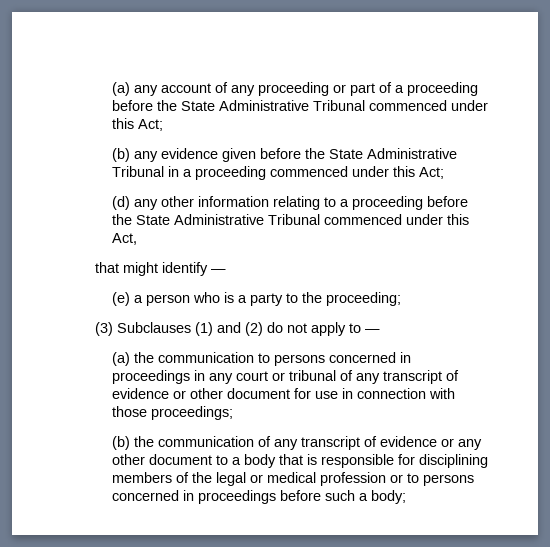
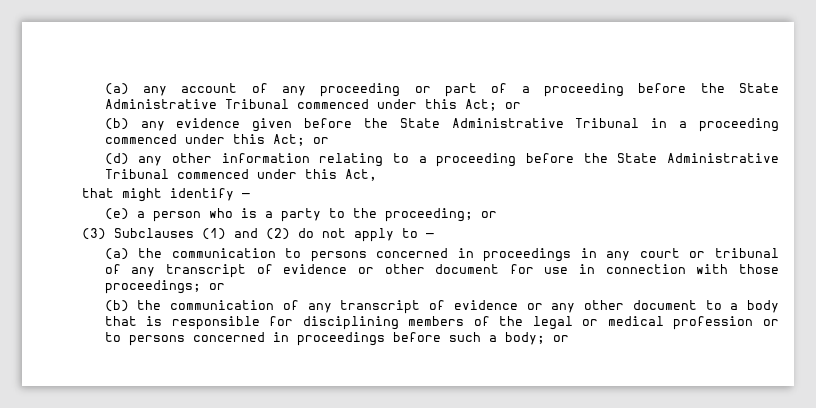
- (a) any account of any proceeding or part of a proceeding before the State Administrative Tribunal commenced under this Act;
+ (a) any account of any proceeding or part of a proceeding before the State Administrative Tribunal commenced under this Act; or
- (b) any evidence given before the State Administrative Tribunal in a proceeding commenced under this Act;
+ (b) any evidence given before the State Administrative Tribunal in a proceeding commenced under this Act; or
- (e) a person who is a party to the proceeding;
+ (e) a person who is a party to the proceeding; or
- (a) the communication to persons concerned in proceedings in any court or tribunal of any transcript of evidence or other document for use in connection with those proceedings;
+ (a) the communication to persons concerned in proceedings in any court or tribunal of any transcript of evidence or other document for use in connection with those proceedings; or
- (b) the communication of any transcript of evidence or any other document to a body that is responsible for disciplining members of the legal or medical profession or to persons concerned in proceedings before such a body;
+ (b) the communication of any transcript of evidence or any other document to a body that is responsible for disciplining members of the legal or medical profession or to persons concerned in proceedings before such a body; or

